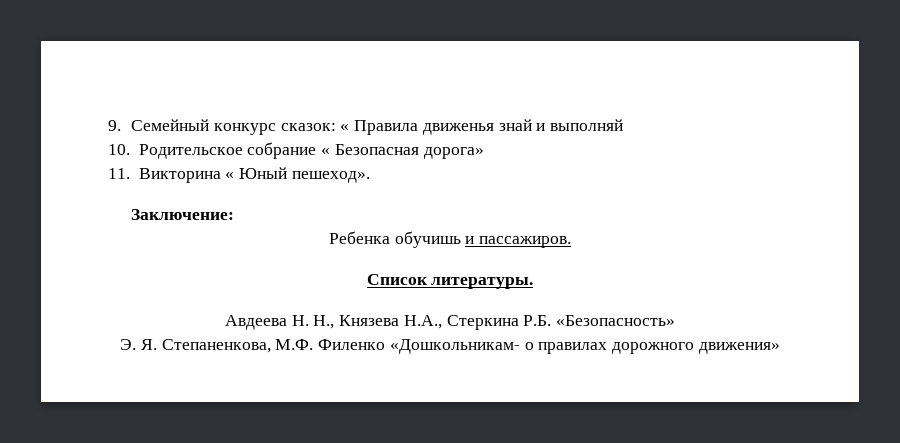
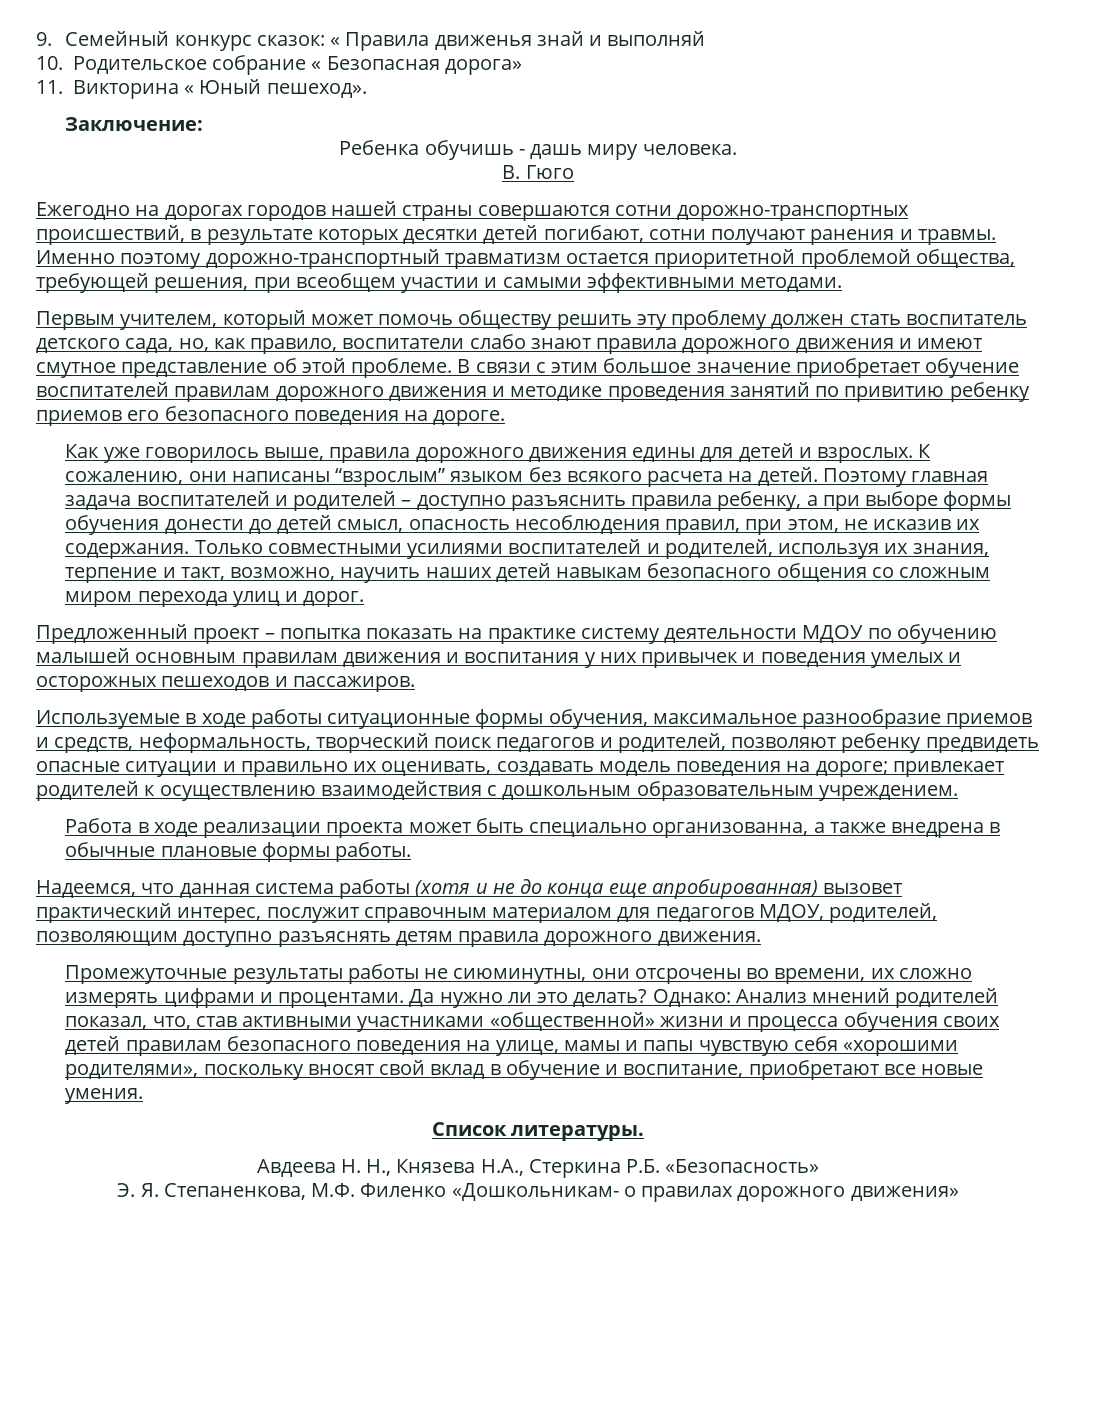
- Ребенка обучишь и пассажиров.
+ Ребенка обучишь - дашь миру человека.
+ В. Гюго
+ Ежегодно на дорогах городов нашей страны совершаются сотни дорожно-транспортных происшествий, в результате которых десятки детей погибают, сотни получают ранения и травмы. Именно поэтому дорожно-транспортный травматизм остается приоритетной проблемой общества, требующей решения, при всеобщем участии и самыми эффективными методами.
+ Первым учителем, который может помочь обществу решить эту проблему должен стать воспитатель детского сада, но, как правило, воспитатели слабо знают правила дорожного движения и имеют смутное представление об этой проблеме. В связи с этим большое значение приобретает обучение воспитателей правилам дорожного движения и методике проведения занятий по привитию ребенку приемов его безопасного поведения на дороге.
+ Как уже говорилось выше, правила дорожного движения едины для детей и взрослых. К сожалению, они написаны “взрослым” языком без всякого расчета на детей. Поэтому главная задача воспитателей и родителей – доступно разъяснить правила ребенку, а при выборе формы обучения донести до детей смысл, опасность несоблюдения правил, при этом, не исказив их содержания. Только совместными усилиями воспитателей и родителей, используя их знания, терпение и такт, возможно, научить наших детей навыкам безопасного общения со сложным миром перехода улиц и дорог.
+ Предложенный проект – попытка показать на практике систему деятельности МДОУ по обучению малышей основным правилам движения и воспитания у них привычек и поведения умелых и осторожных пешеходов и пассажиров.
+ Используемые в ходе работы ситуационные формы обучения, максимальное разнообразие приемов и средств, неформальность, творческий поиск педагогов и родителей, позволяют ребенку предвидеть опасные ситуации и правильно их оценивать, создавать модель поведения на дороге; привлекает родителей к осуществлению взаимодействия с дошкольным образовательным учреждением.
+ Работа в ходе реализации проекта может быть специально организованна, а также внедрена в обычные плановые формы работы.
+ Надеемся, что данная система работы (хотя и не до конца еще апробированная) вызовет практический интерес, послужит справочным материалом для педагогов МДОУ, родителей, позволяющим доступно разъяснять детям правила дорожного движения.
+ Промежуточные результаты работы не сиюминутны, они отсрочены во времени, их сложно измерять цифрами и процентами. Да нужно ли это делать? Однако: Анализ мнений родителей показал, что, став активными участниками «общественной» жизни и процесса обучения своих детей правилам безопасного поведения на улице, мамы и папы чувствую себя «хорошими родителями», поскольку вносят свой вклад в обучение и воспитание, приобретают все новые умения.

